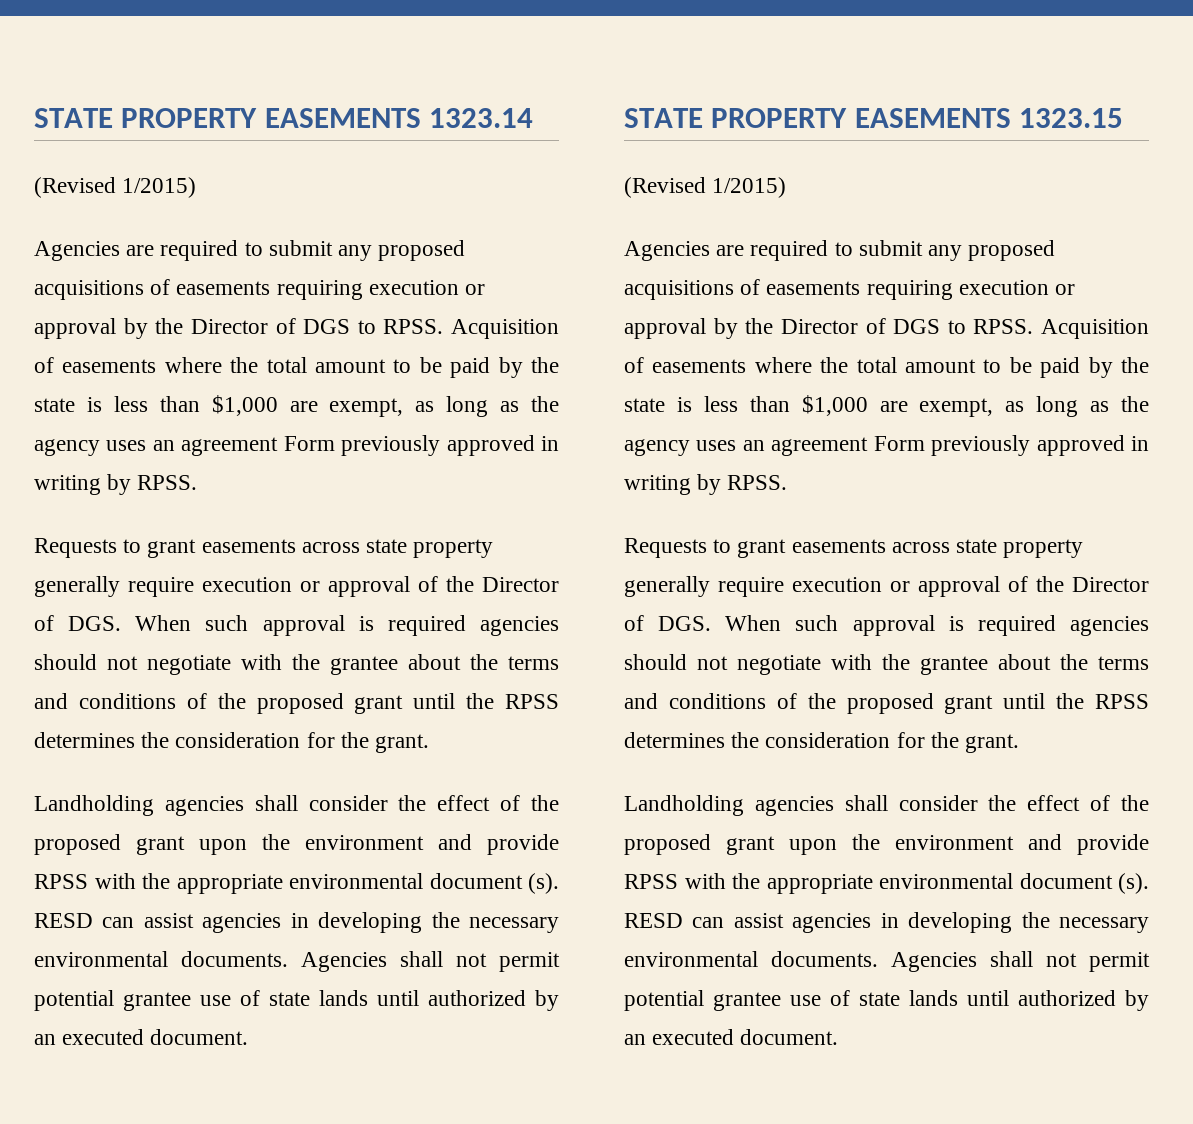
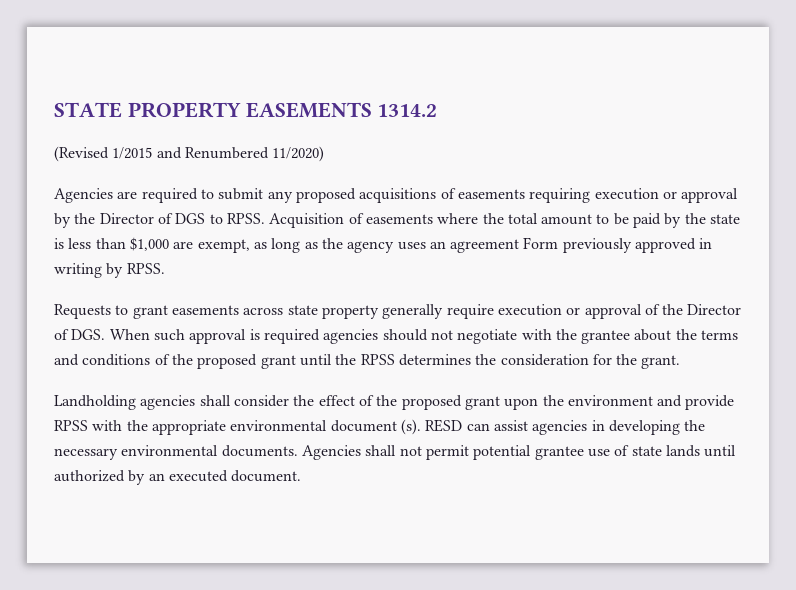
- STATE PROPERTY EASEMENTS 1323.14
- (Revised 1/2015)
+ STATE PROPERTY EASEMENTS 1314.2
+ (Revised 1/2015 and Renumbered 11/2020)
- STATE PROPERTY EASEMENTS 1323.15
- (Revised 1/2015)
- Agencies are required to submit any proposed acquisitions of easements requiring execution or approval by the Director of DGS to RPSS. Acquisition of easements where the total amount to be paid by the state is less than $1,000 are exempt, as long as the agency uses an agreement Form previously approved in writing by RPSS.
- Requests to grant easements across state property generally require execution or approval of the Director of DGS. When such approval is required agencies should not negotiate with the grantee about the terms and conditions of the proposed grant until the RPSS determines the consideration for the grant.
- Landholding agencies shall consider the effect of the proposed grant upon the environment and provide RPSS with the appropriate environmental document (s). RESD can assist agencies in developing the necessary environmental documents. Agencies shall not permit potential grantee use of state lands until authorized by an executed document.

